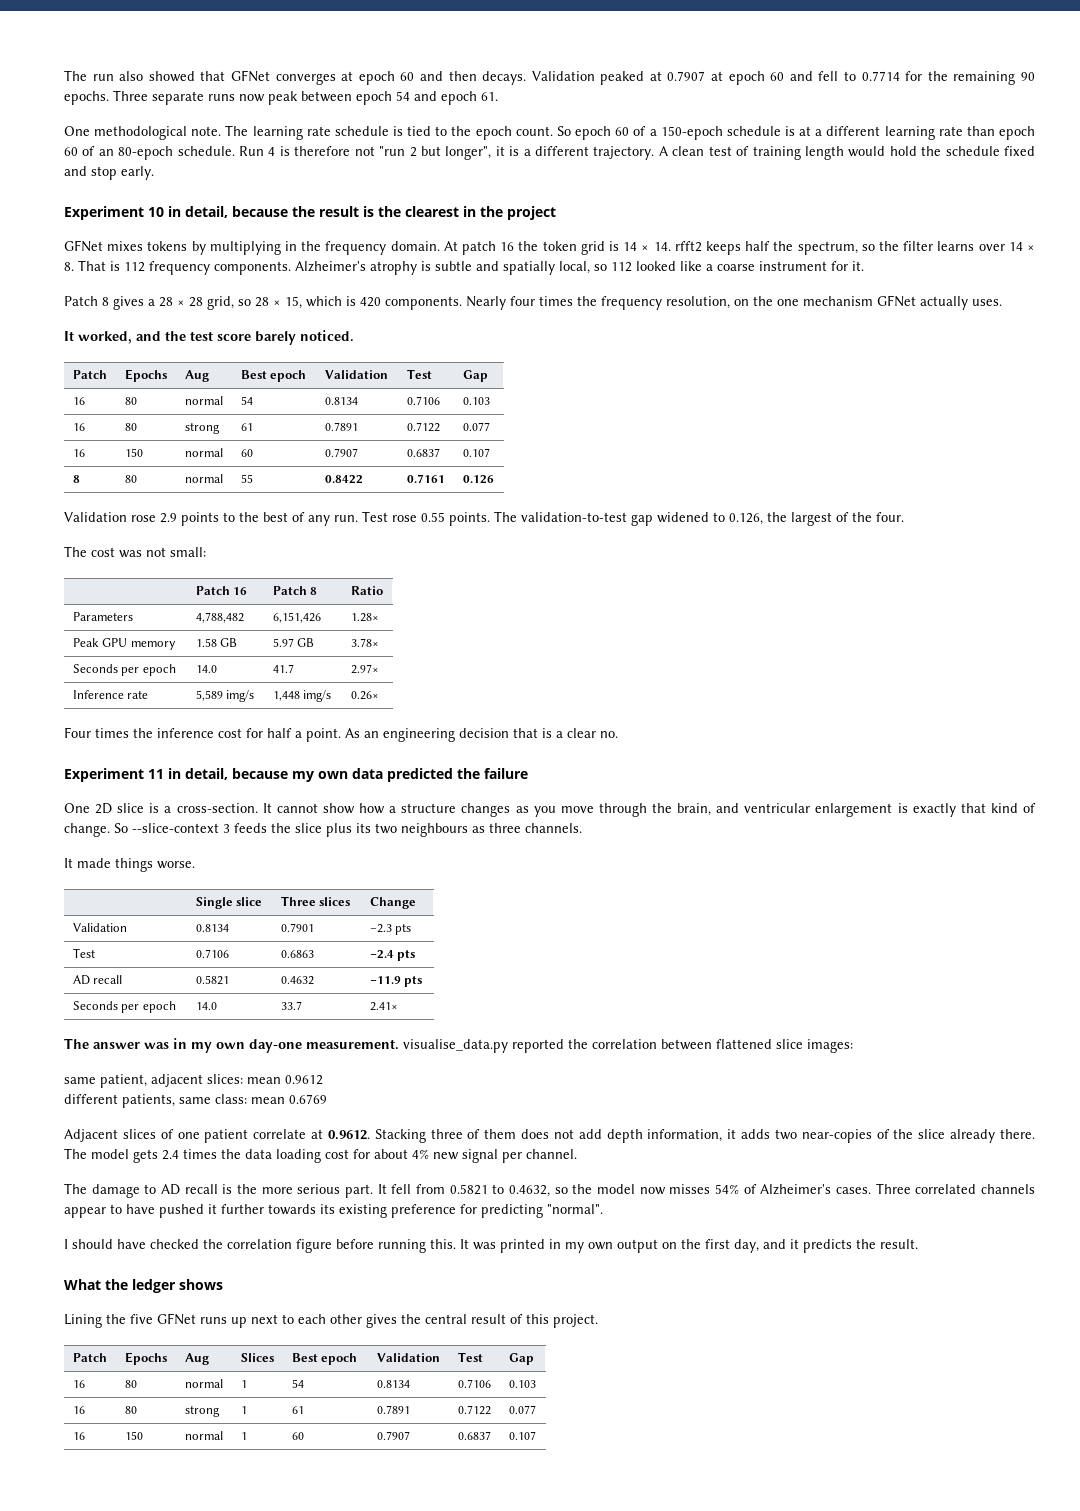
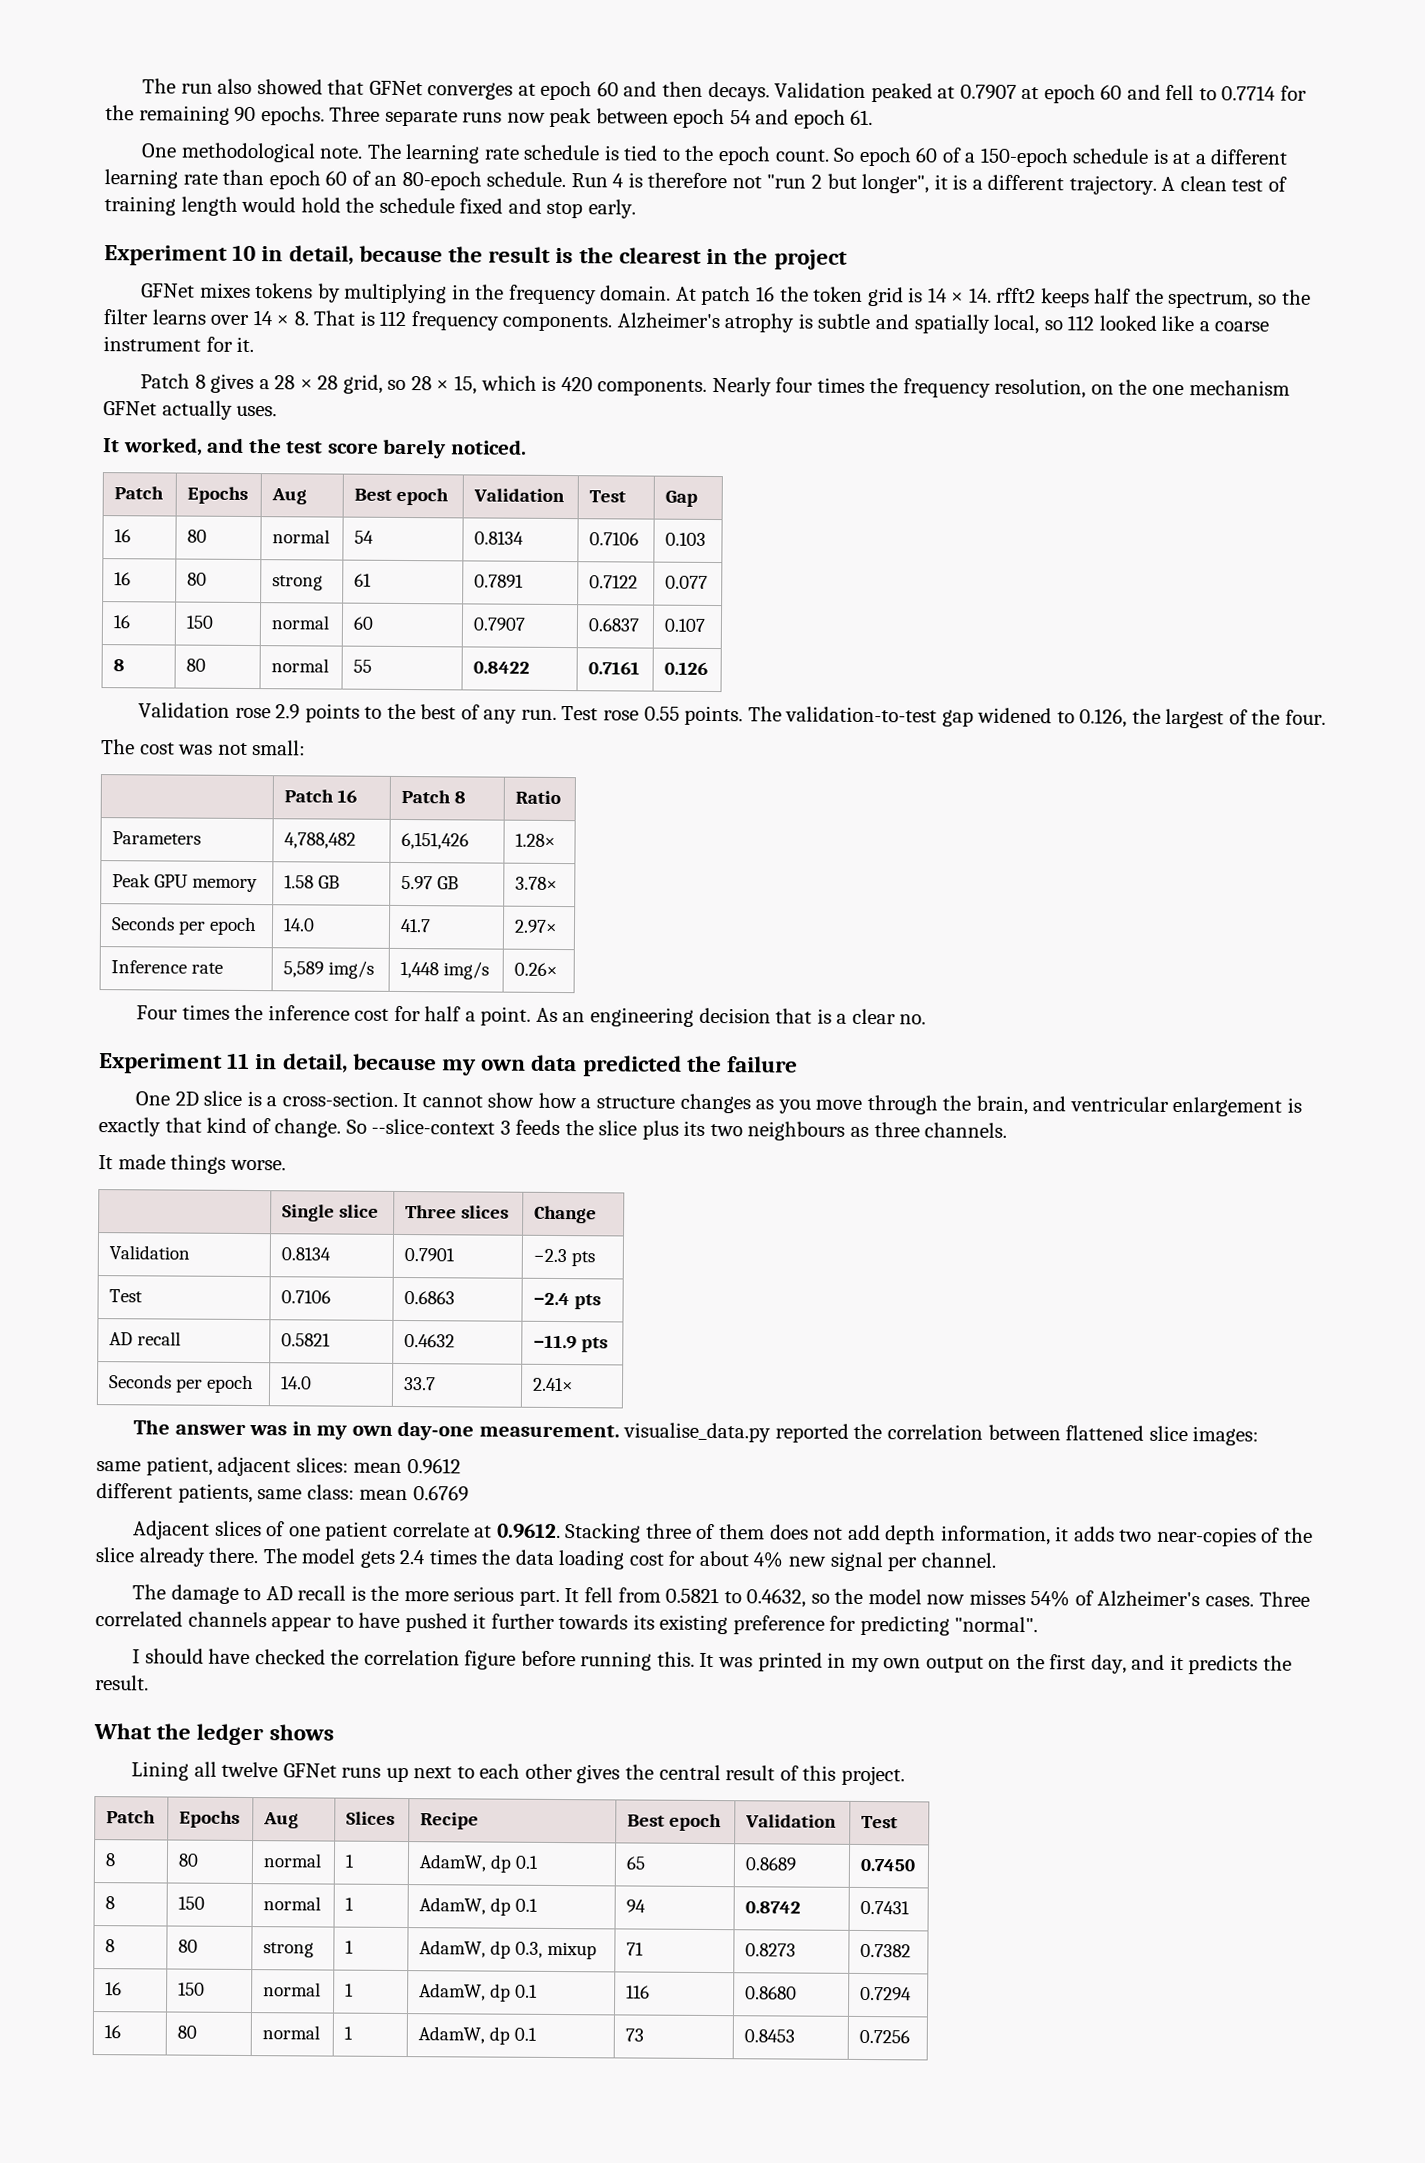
- Lining the five GFNet runs up next to each other gives the central result of this project.
+ Lining all twelve GFNet runs up next to each other gives the central result of this project.
- Patch | Epochs | Aug | Slices | Best epoch | Validation | Test | Gap
- 16 | 80 | normal | 1 | 54 | 0.8134 | 0.7106 | 0.103
- 16 | 80 | strong | 1 | 61 | 0.7891 | 0.7122 | 0.077
- 16 | 150 | normal | 1 | 60 | 0.7907 | 0.6837 | 0.107
+ Patch | Epochs | Aug | Slices | Recipe | Best epoch | Validation | Test
+ 8 | 80 | normal | 1 | AdamW, dp 0.1 | 65 | 0.8689 | 0.7450
+ 8 | 150 | normal | 1 | AdamW, dp 0.1 | 94 | 0.8742 | 0.7431
+ 8 | 80 | strong | 1 | AdamW, dp 0.3, mixup | 71 | 0.8273 | 0.7382
+ 16 | 150 | normal | 1 | AdamW, dp 0.1 | 116 | 0.8680 | 0.7294
+ 16 | 80 | normal | 1 | AdamW, dp 0.1 | 73 | 0.8453 | 0.7256

